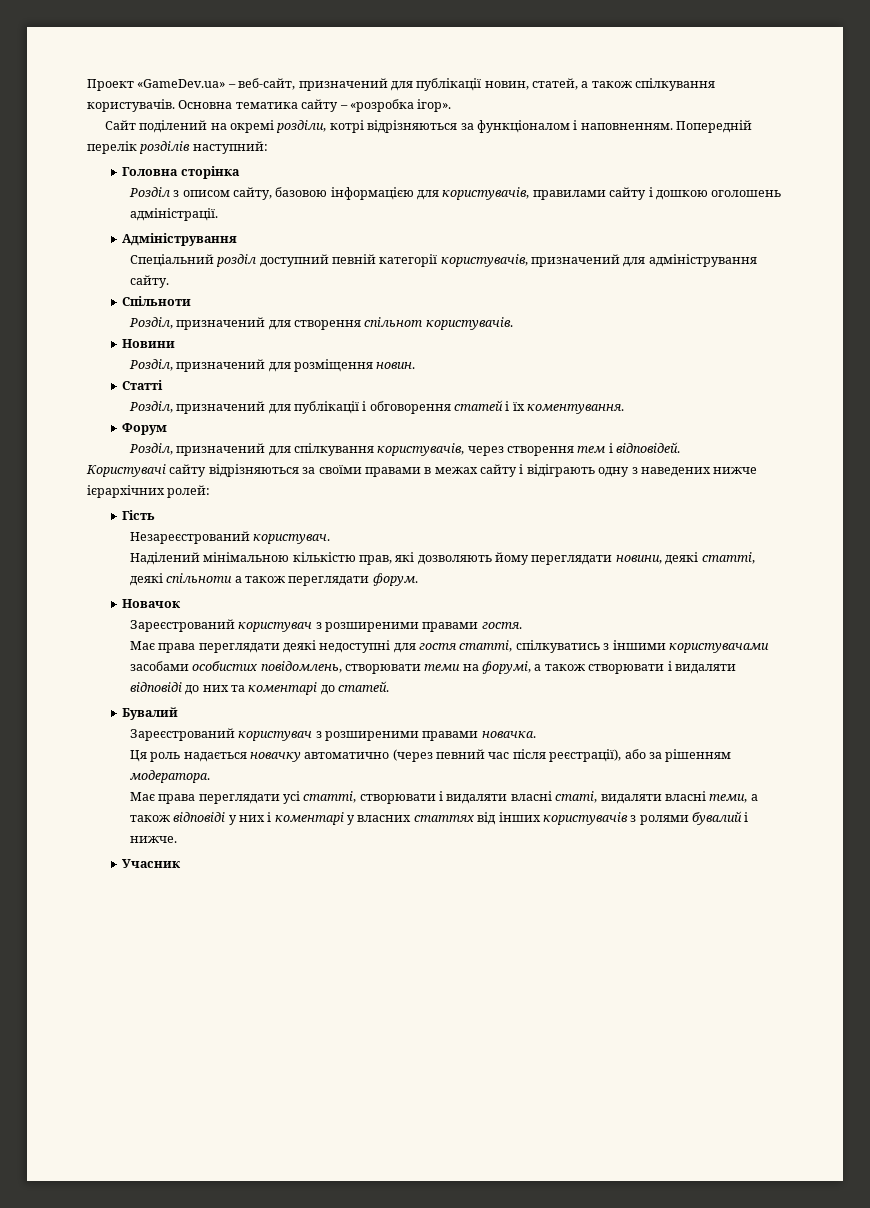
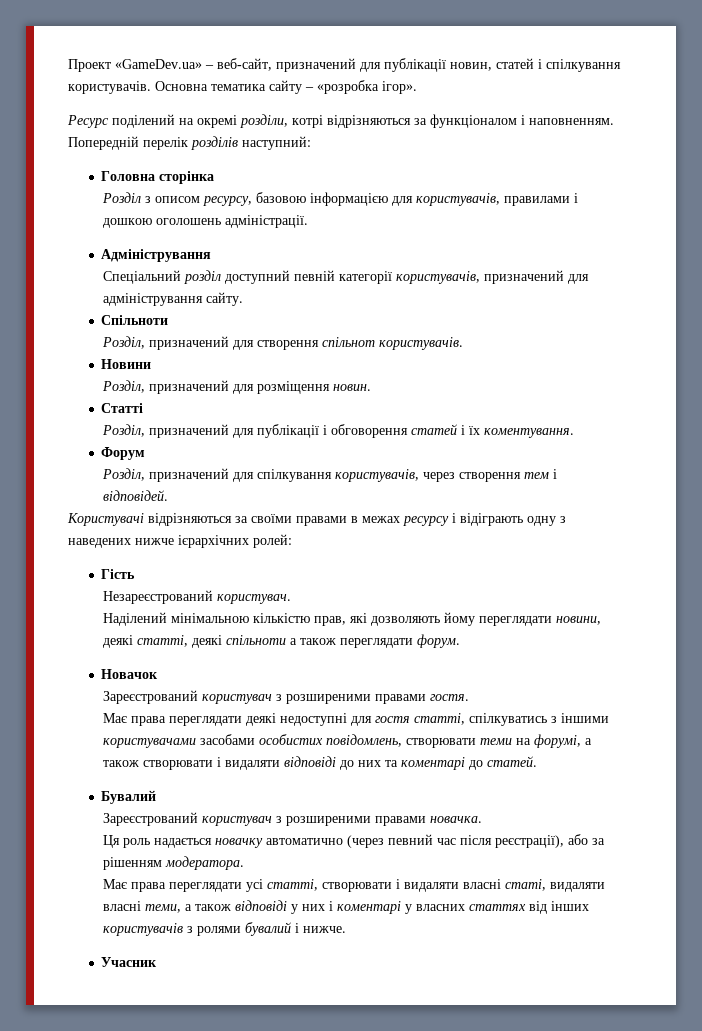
- Проект «GameDev.ua» – веб-сайт, призначений для публікації новин, статей, а також спілкування користувачів.
+ Проект «GameDev.ua» – веб-сайт, призначений для публікації новин, статей і спілкування користувачів.
- Сайт поділений на окремі розділи, котрі відрізняються за функціоналом і наповненням.
+ Ресурс поділений на окремі розділи, котрі відрізняються за функціоналом і наповненням.
- Розділ з описом сайту, базовою інформацією для користувачів, правилами сайту і дошкою оголошень адміністрації.
+ Розділ з описом ресурсу, базовою інформацією для користувачів, правилами і дошкою оголошень адміністрації.
- Користувачі сайту відрізняються за своїми правами в межах сайту і відіграють одну з наведених нижче ієрархічних ролей:
+ Користувачі відрізняються за своїми правами в межах ресурсу і відіграють одну з наведених нижче ієрархічних ролей:

